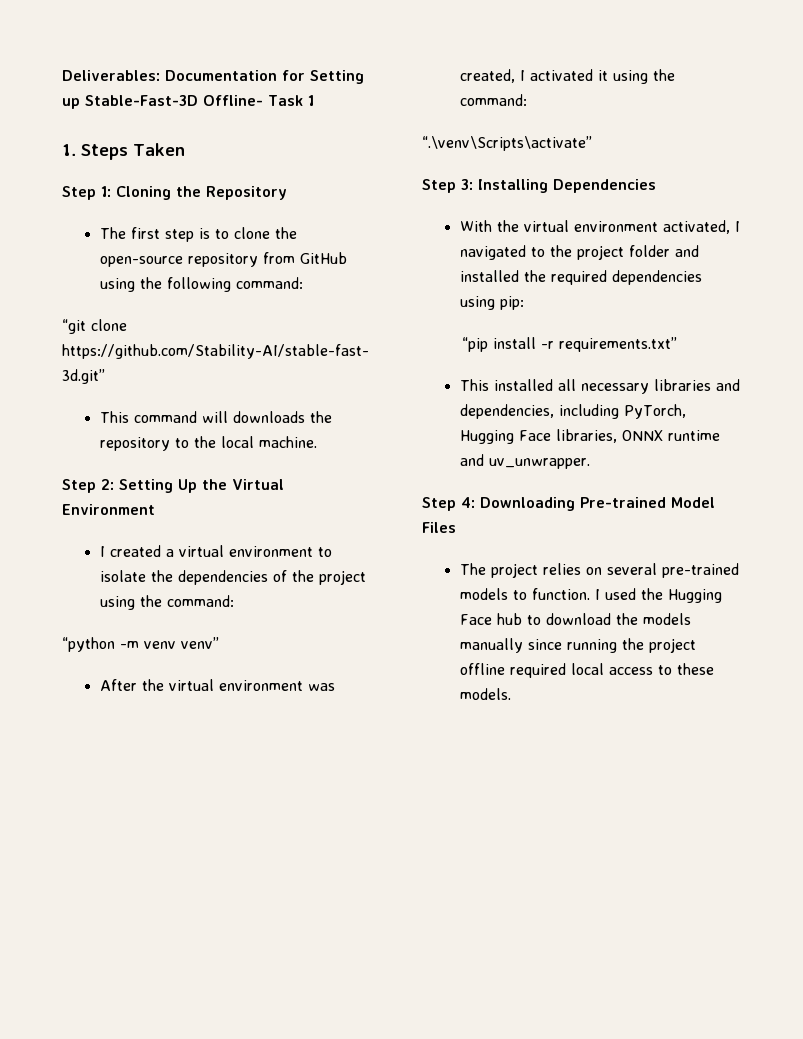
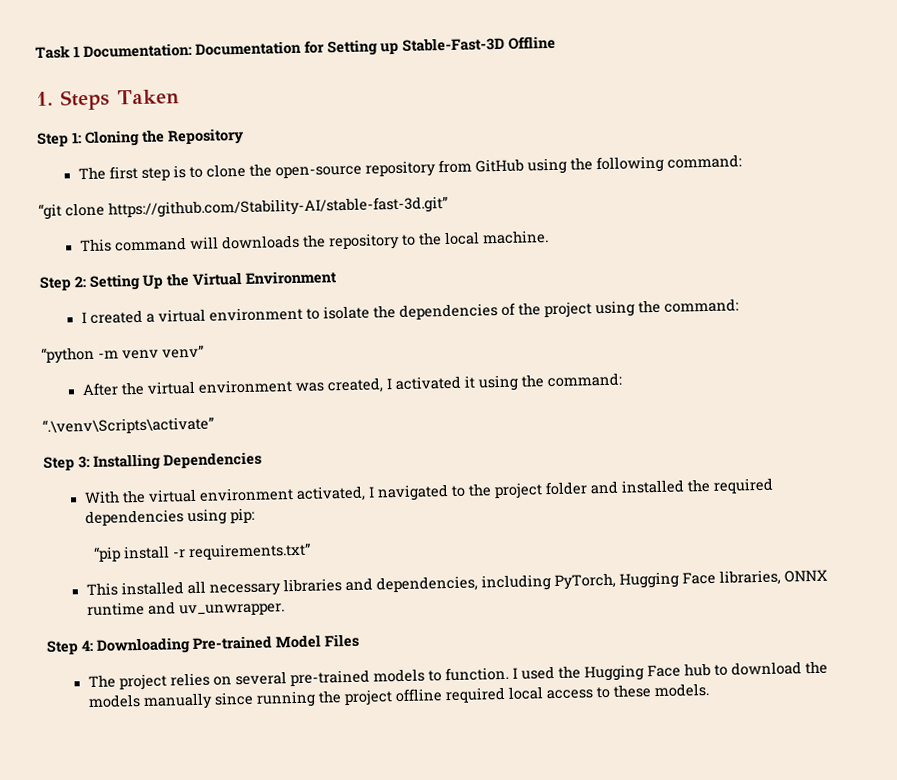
- Deliverables: Documentation for Setting up Stable-Fast-3D Offline- Task 1
+ Task 1 Documentation: Documentation for Setting up Stable-Fast-3D Offline

